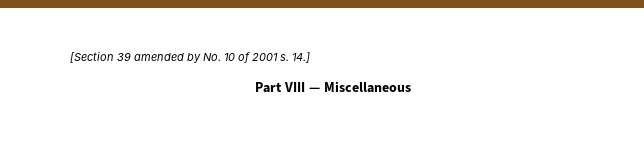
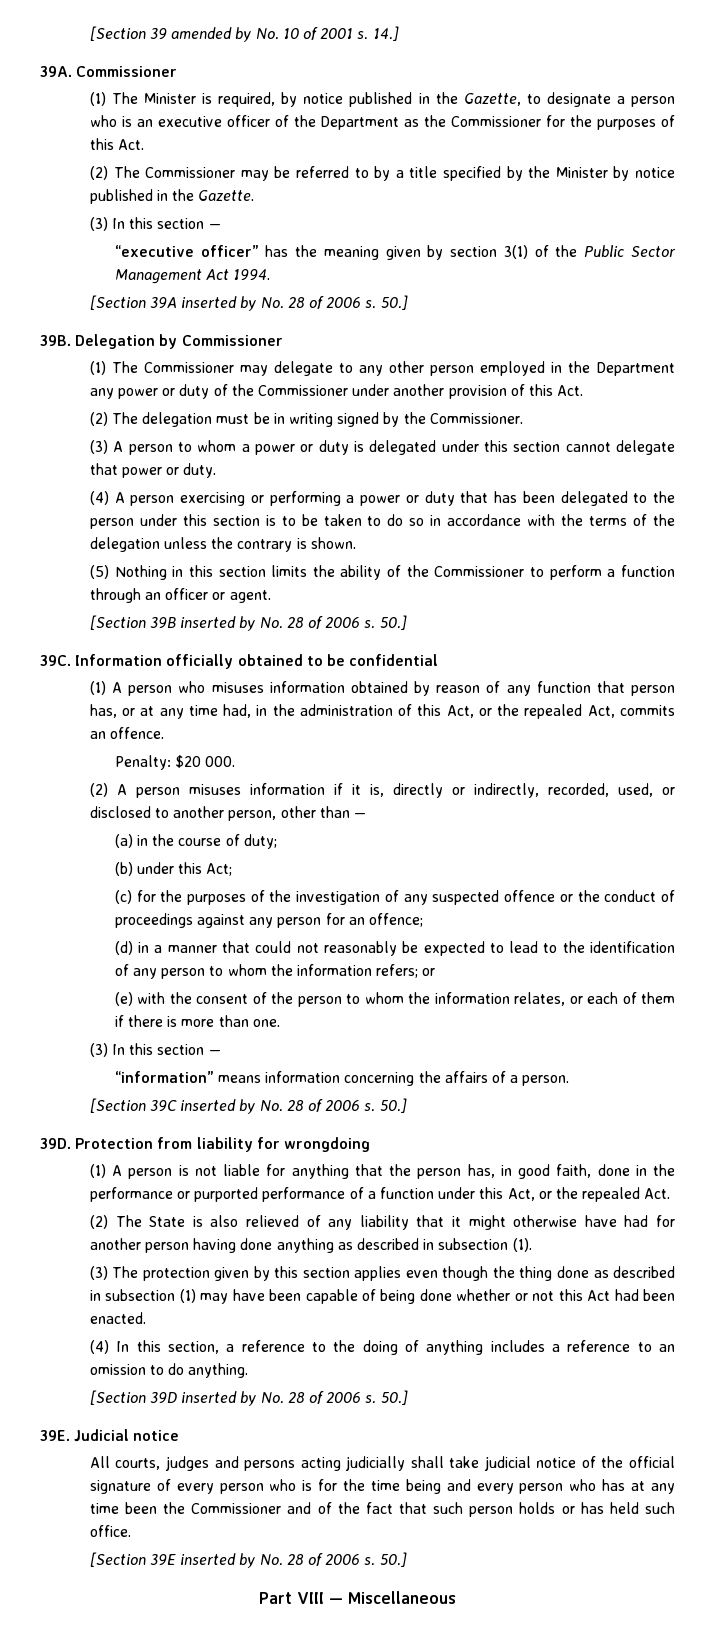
+ 39A. Commissioner
+ (1) The Minister is required, by notice published in the Gazette, to designate a person who is an executive officer of the Department as the Commissioner for the purposes of this Act.
+ (2) The Commissioner may be referred to by a title specified by the Minister by notice published in the Gazette.
+ (3) In this section —
+ “executive officer” has the meaning given by section 3(1) of the Public Sector Management Act 1994.
+ [Section 39A inserted by No. 28 of 2006 s. 50.]
+ 39B. Delegation by Commissioner
+ (1) The Commissioner may delegate to any other person employed in the Department any power or duty of the Commissioner under another provision of this Act.
+ (2) The delegation must be in writing signed by the Commissioner.
+ (3) A person to whom a power or duty is delegated under this section cannot delegate that power or duty.
+ (4) A person exercising or performing a power or duty that has been delegated to the person under this section is to be taken to do so in accordance with the terms of the delegation unless the contrary is shown.
+ (5) Nothing in this section limits the ability of the Commissioner to perform a function through an officer or agent.
+ [Section 39B inserted by No. 28 of 2006 s. 50.]
+ 39C. Information officially obtained to be confidential
+ (1) A person who misuses information obtained by reason of any function that person has, or at any time had, in the administration of this Act, or the repealed Act, commits an offence.
+ Penalty: $20 000.
+ (2) A person misuses information if it is, directly or indirectly, recorded, used, or disclosed to another person, other than —
+ (a) in the course of duty;
+ (b) under this Act;
+ (c) for the purposes of the investigation of any suspected offence or the conduct of proceedings against any person for an offence;
+ (d) in a manner that could not reasonably be expected to lead to the identification of any person to whom the information refers; or
+ (e) with the consent of the person to whom the information relates, or each of them if there is more than one.
+ (3) In this section —
+ “information” means information concerning the affairs of a person.
+ [Section 39C inserted by No. 28 of 2006 s. 50.]
+ 39D. Protection from liability for wrongdoing
+ (1) A person is not liable for anything that the person has, in good faith, done in the performance or purported performance of a function under this Act, or the repealed Act.
+ (2) The State is also relieved of any liability that it might otherwise have had for another person having done anything as described in subsection (1).
+ (3) The protection given by this section applies even though the thing done as described in subsection (1) may have been capable of being done whether or not this Act had been enacted.
+ (4) In this section, a reference to the doing of anything includes a reference to an omission to do anything.
+ [Section 39D inserted by No. 28 of 2006 s. 50.]
+ 39E. Judicial notice
+ All courts, judges and persons acting judicially shall take judicial notice of the official signature of every person who is for the time being and every person who has at any time been the Commissioner and of the fact that such person holds or has held such office.
+ [Section 39E inserted by No. 28 of 2006 s. 50.]

